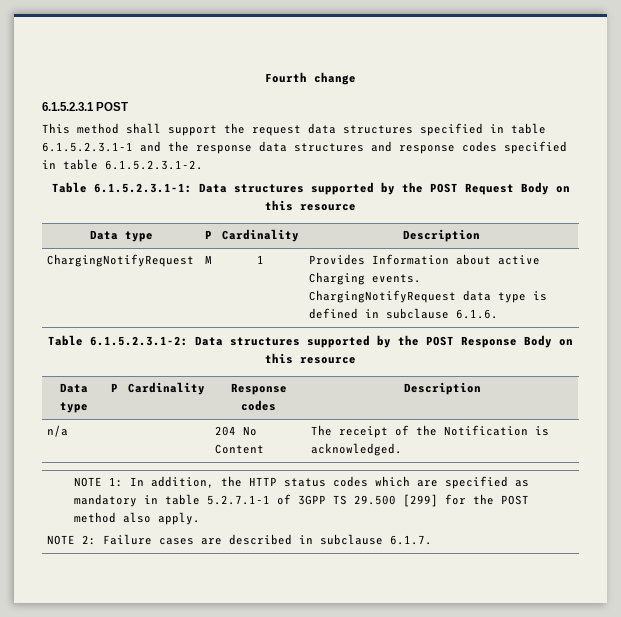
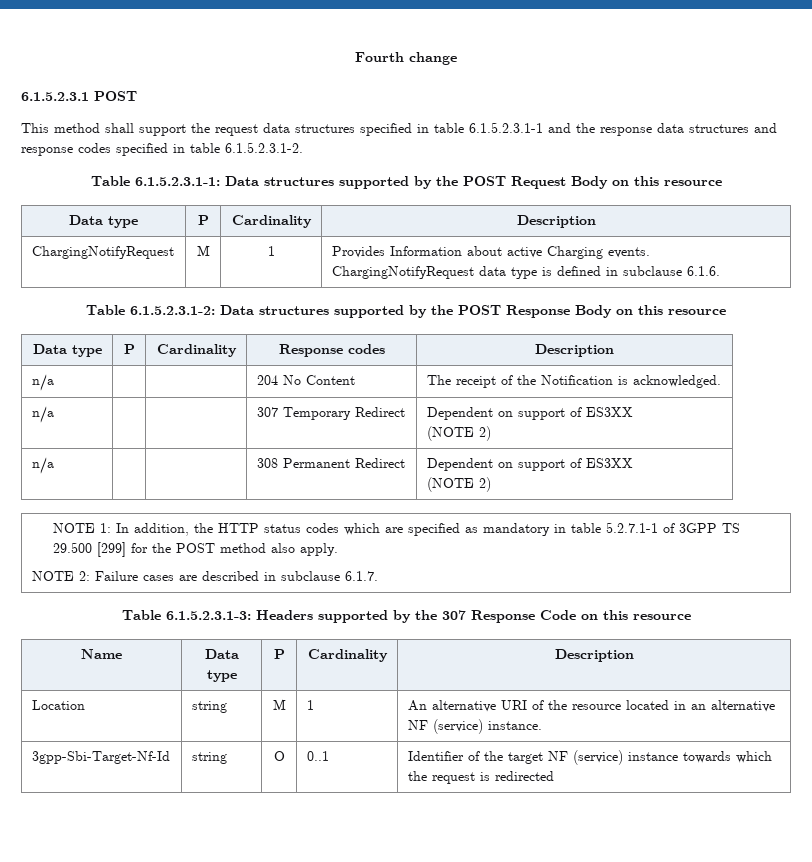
+ n/a | | | 307 Temporary Redirect | Dependent on support of ES3XX
+ (NOTE 2)
+ n/a | | | 308 Permanent Redirect | Dependent on support of ES3XX
+ (NOTE 2)
+ Table 6.1.5.2.3.1-3: Headers supported by the 307 Response Code on this resource
+ Name | Data type | P | Cardinality | Description
+ Location | string | M | 1 | An alternative URI of the resource located in an alternative NF (service) instance.
+ 3gpp-Sbi-Target-Nf-Id | string | O | 0..1 | Identifier of the target NF (service) instance towards which the request is redirected

